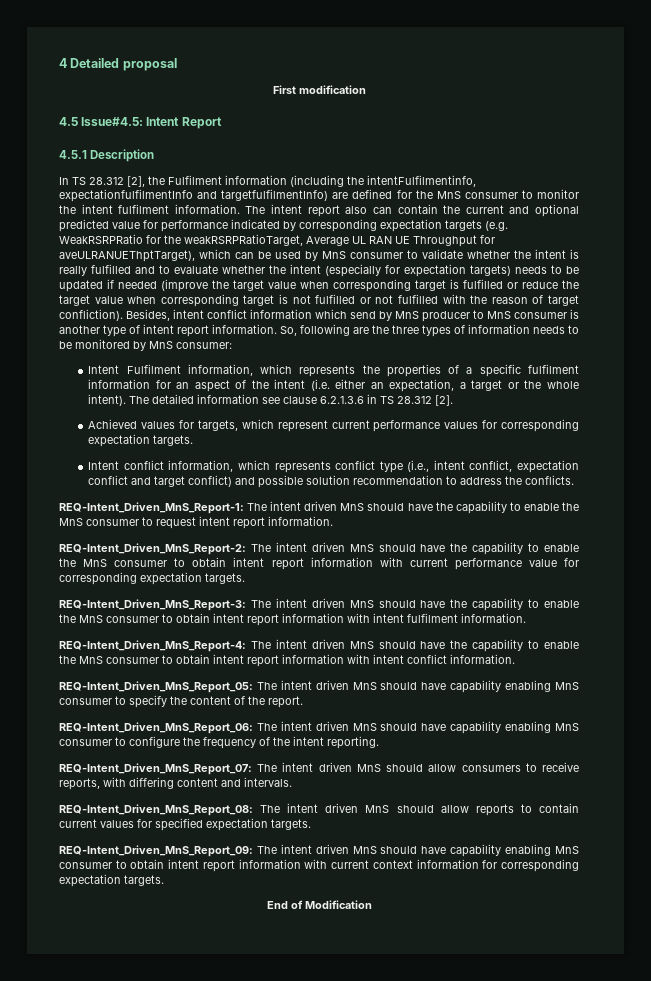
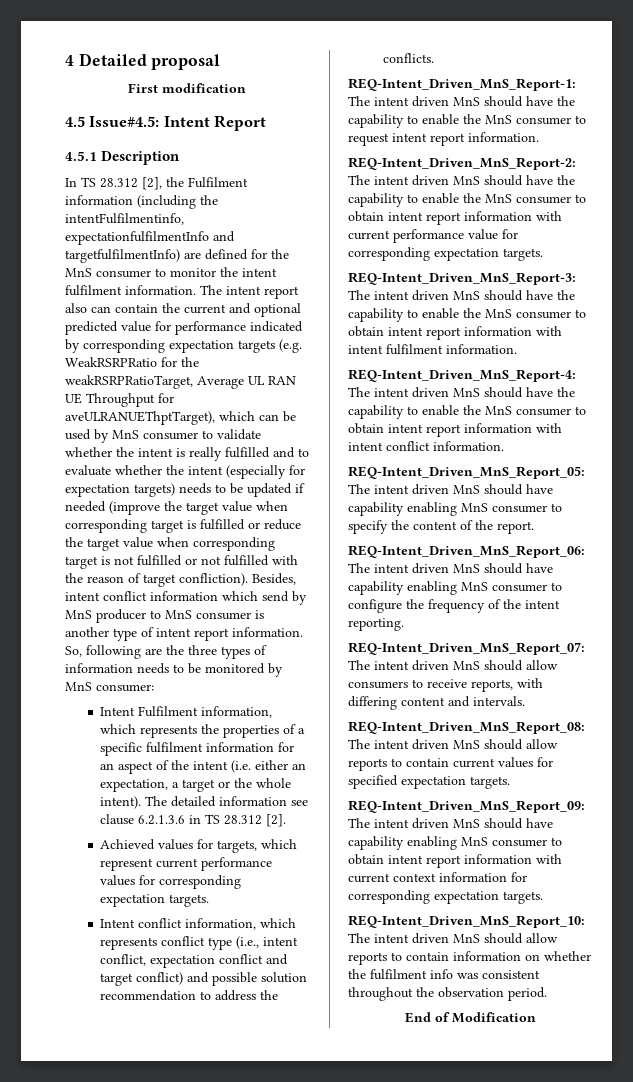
+ REQ-Intent_Driven_MnS_Report_10: The intent driven MnS should allow reports to contain information on whether the fulfilment info was consistent throughout the observation period.

